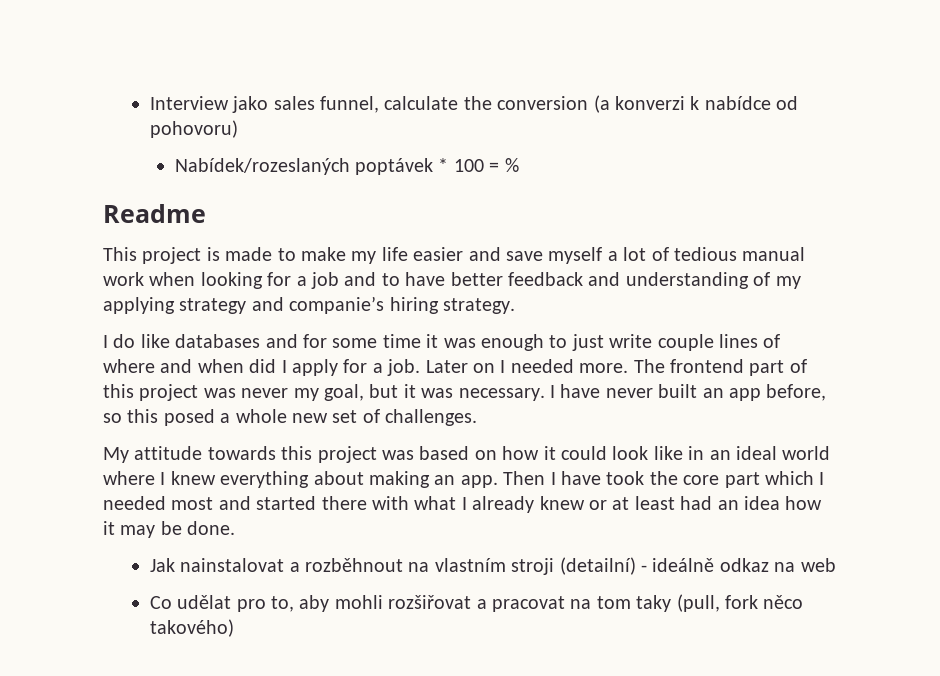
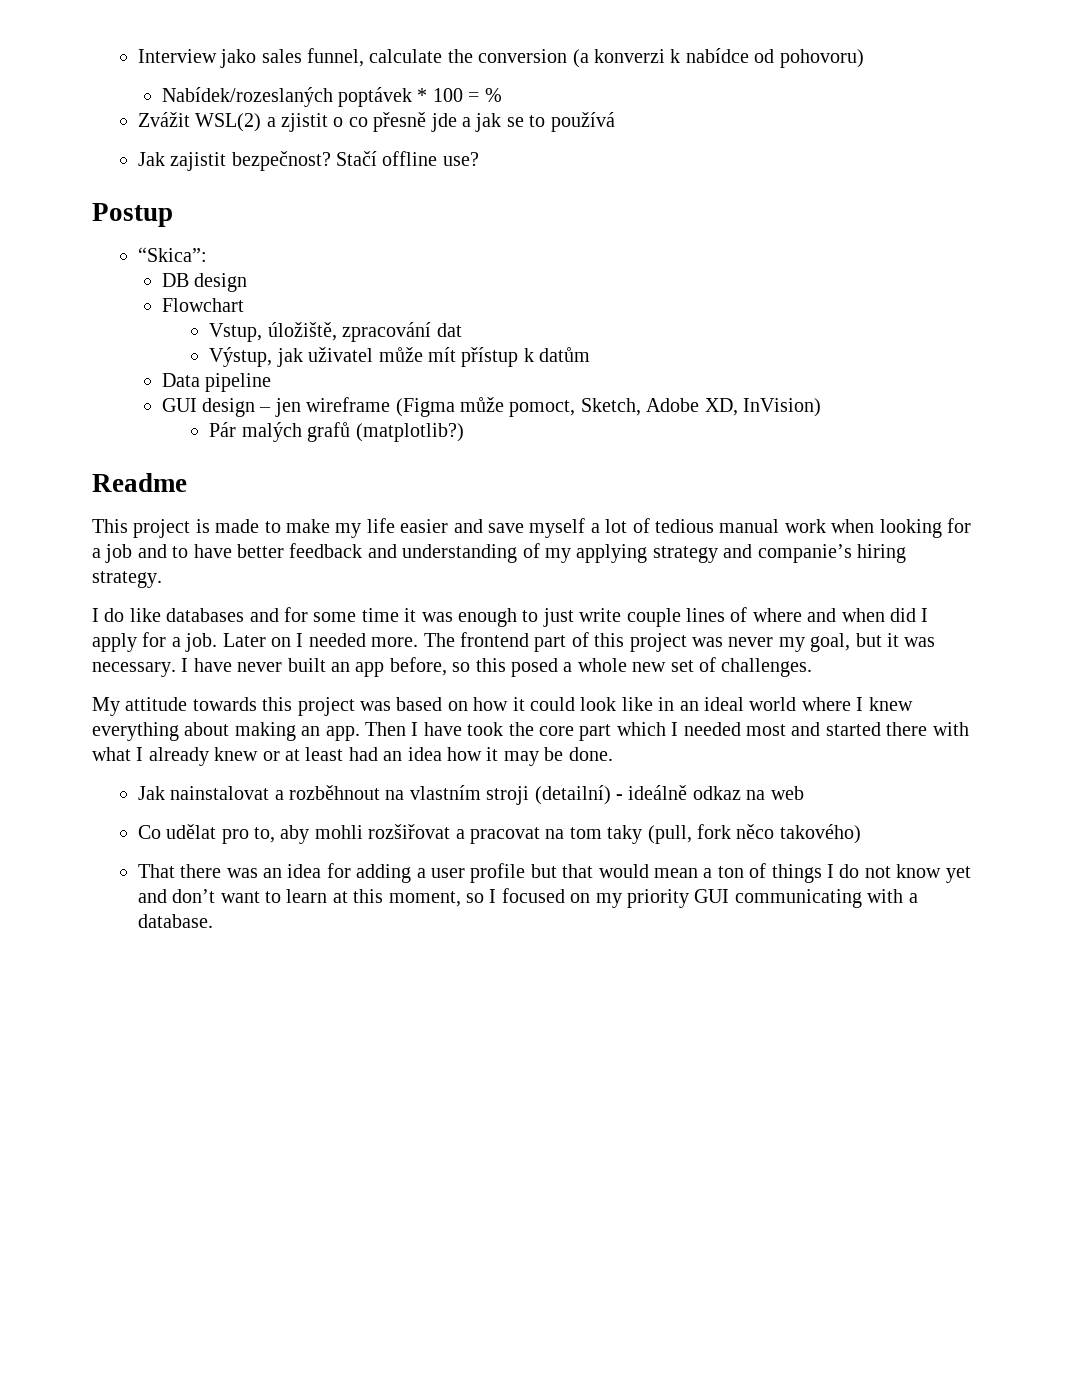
+ Zvážit WSL(2) a zjistit o co přesně jde a jak se to používá
+ Jak zajistit bezpečnost? Stačí offline use?
+ Postup
+ “Skica”:
+ DB design
+ Flowchart
+ Vstup, úložiště, zpracování dat
+ Výstup, jak uživatel může mít přístup k datům
+ Data pipeline
+ GUI design – jen wireframe (Figma může pomoct, Sketch, Adobe XD, InVision)
+ Pár malých grafů (matplotlib?)
+ That there was an idea for adding a user profile but that would mean a ton of things I do not know yet and don’t want to learn at this moment, so I focused on my priority GUI communicating with a database.

